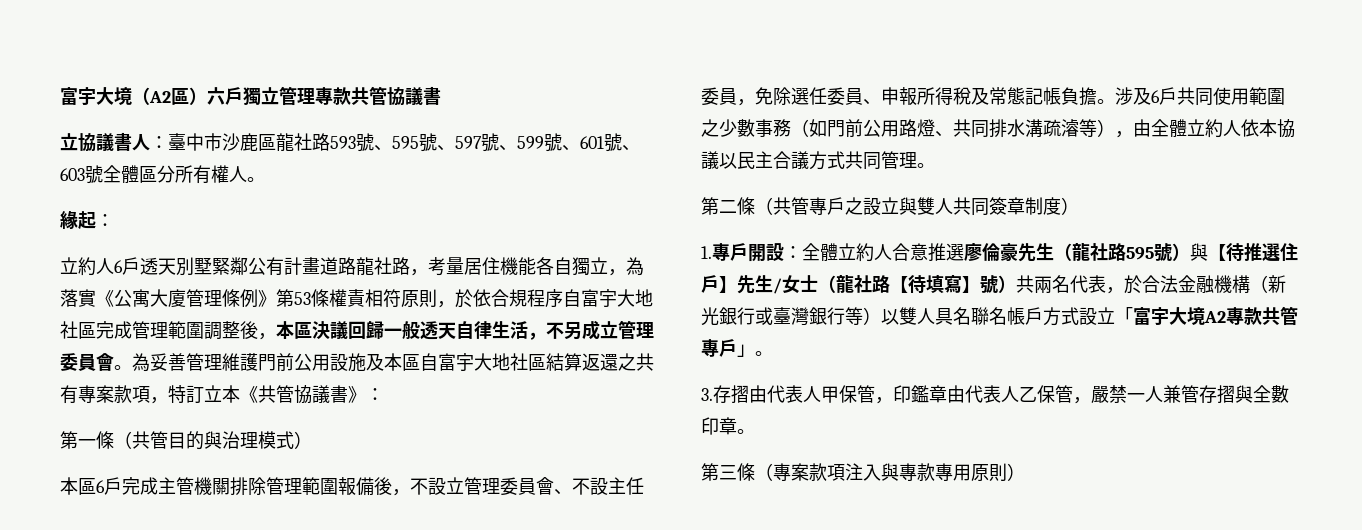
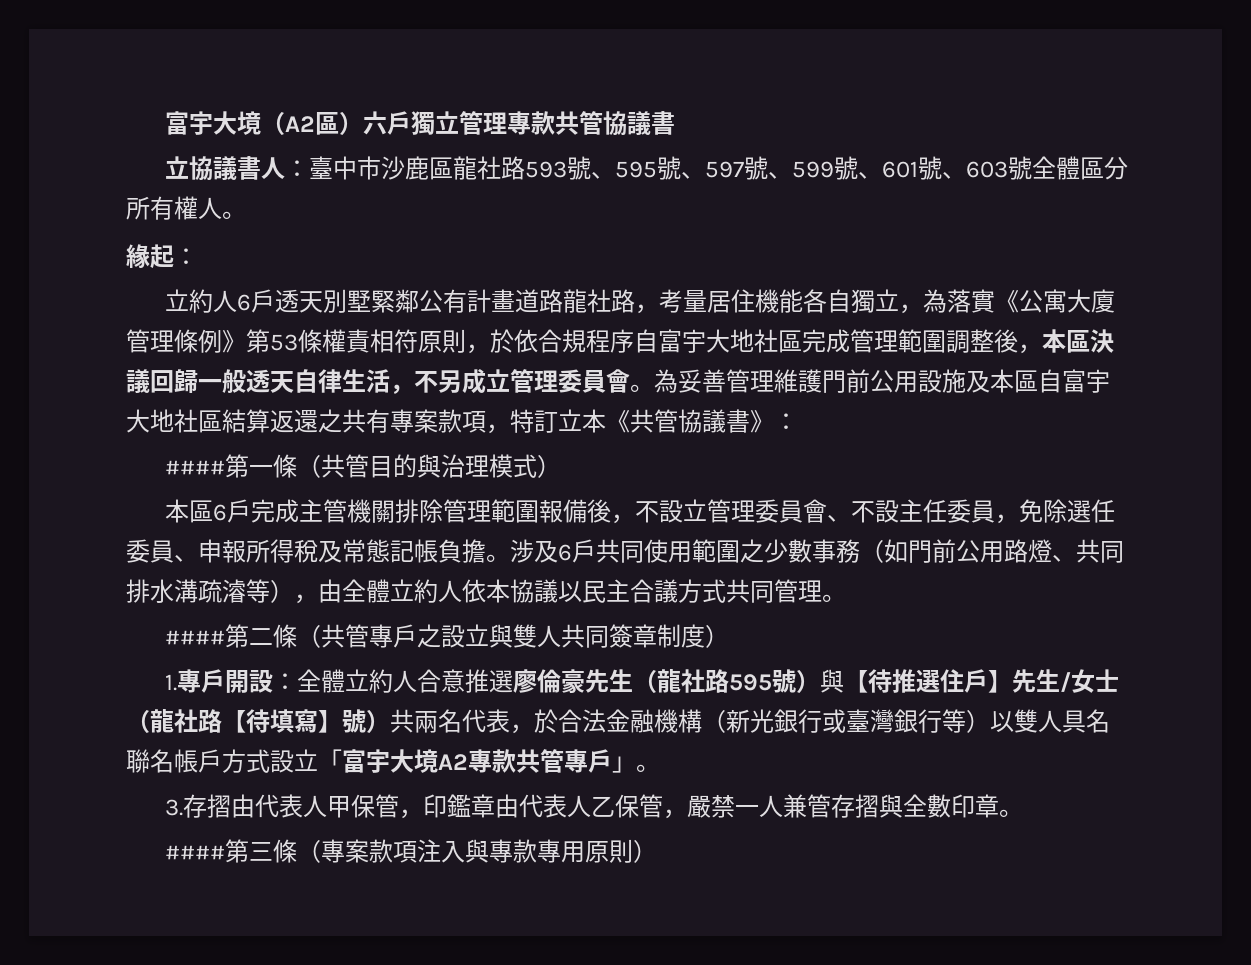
- 第一條（共管目的與治理模式）
+ ####第一條（共管目的與治理模式）
- 第二條（共管專戶之設立與雙人共同簽章制度）
+ ####第二條（共管專戶之設立與雙人共同簽章制度）
- 第三條（專案款項注入與專款專用原則）
+ ####第三條（專案款項注入與專款專用原則）

